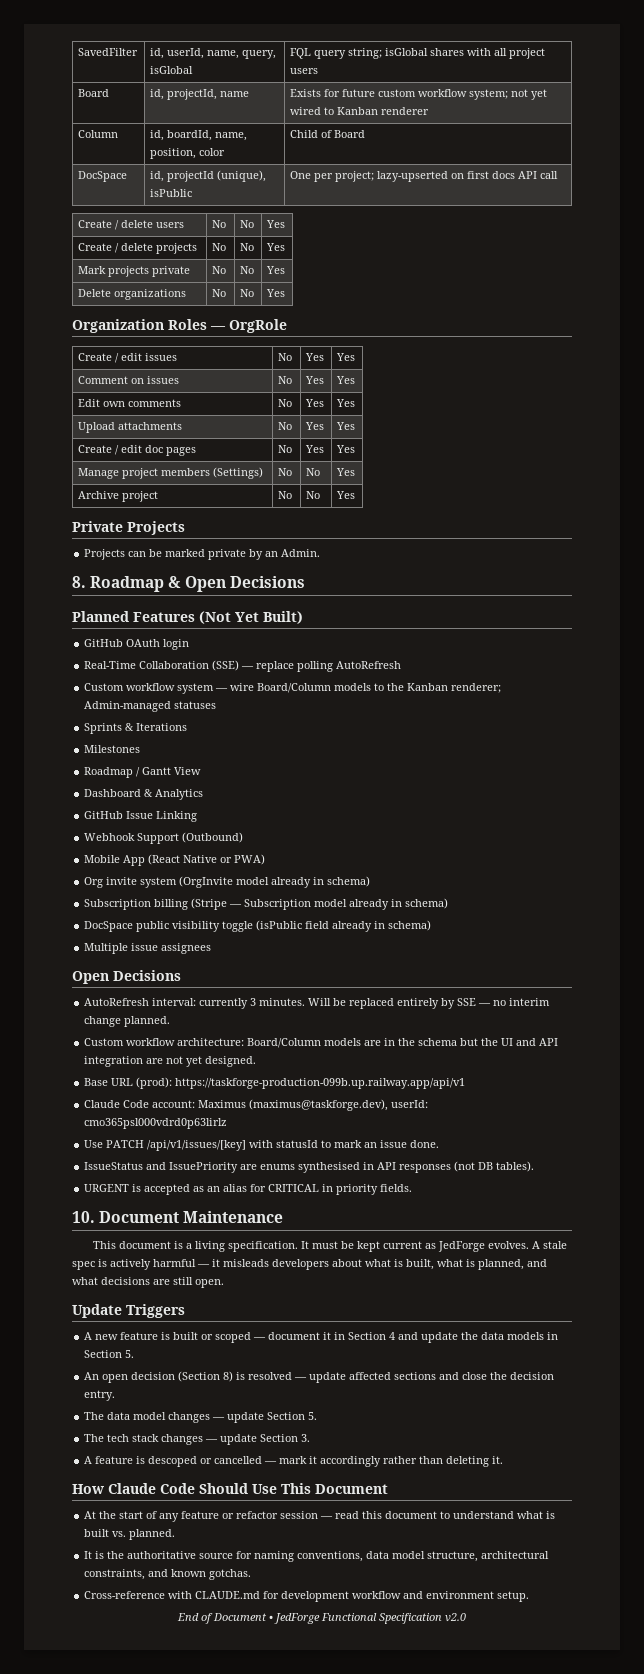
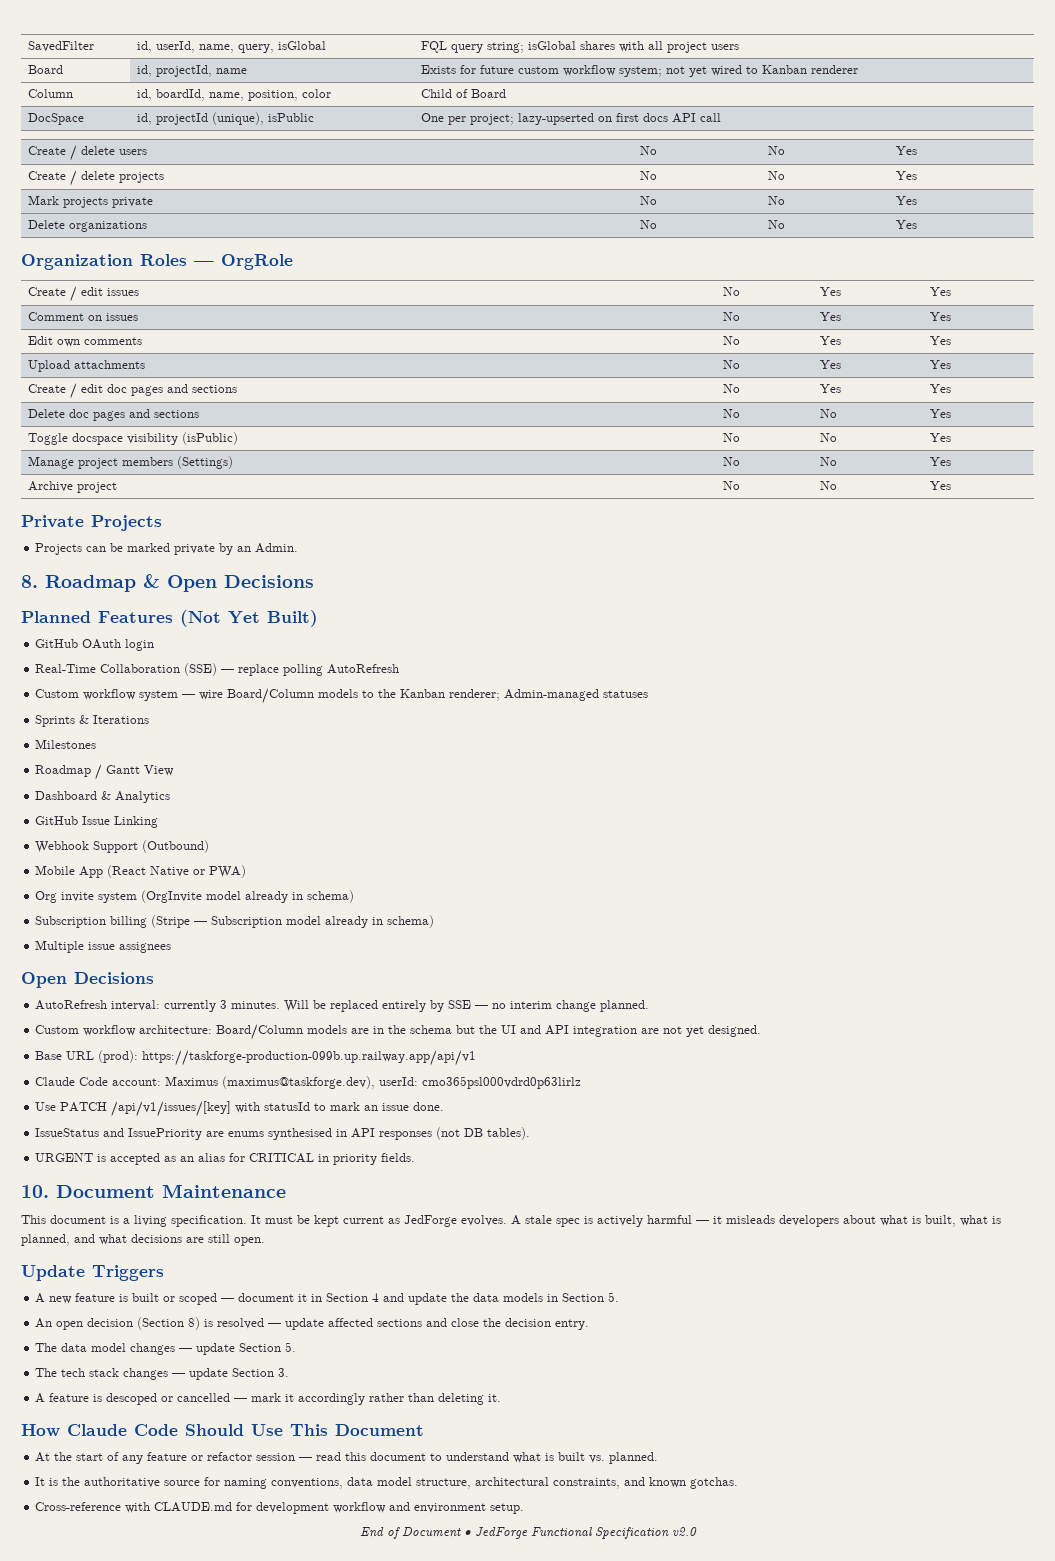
- Create / edit doc pages | No | Yes | Yes
+ Create / edit doc pages and sections | No | Yes | Yes
+ Delete doc pages and sections | No | No | Yes
+ Toggle docspace visibility (isPublic) | No | No | Yes
- DocSpace public visibility toggle (isPublic field already in schema)

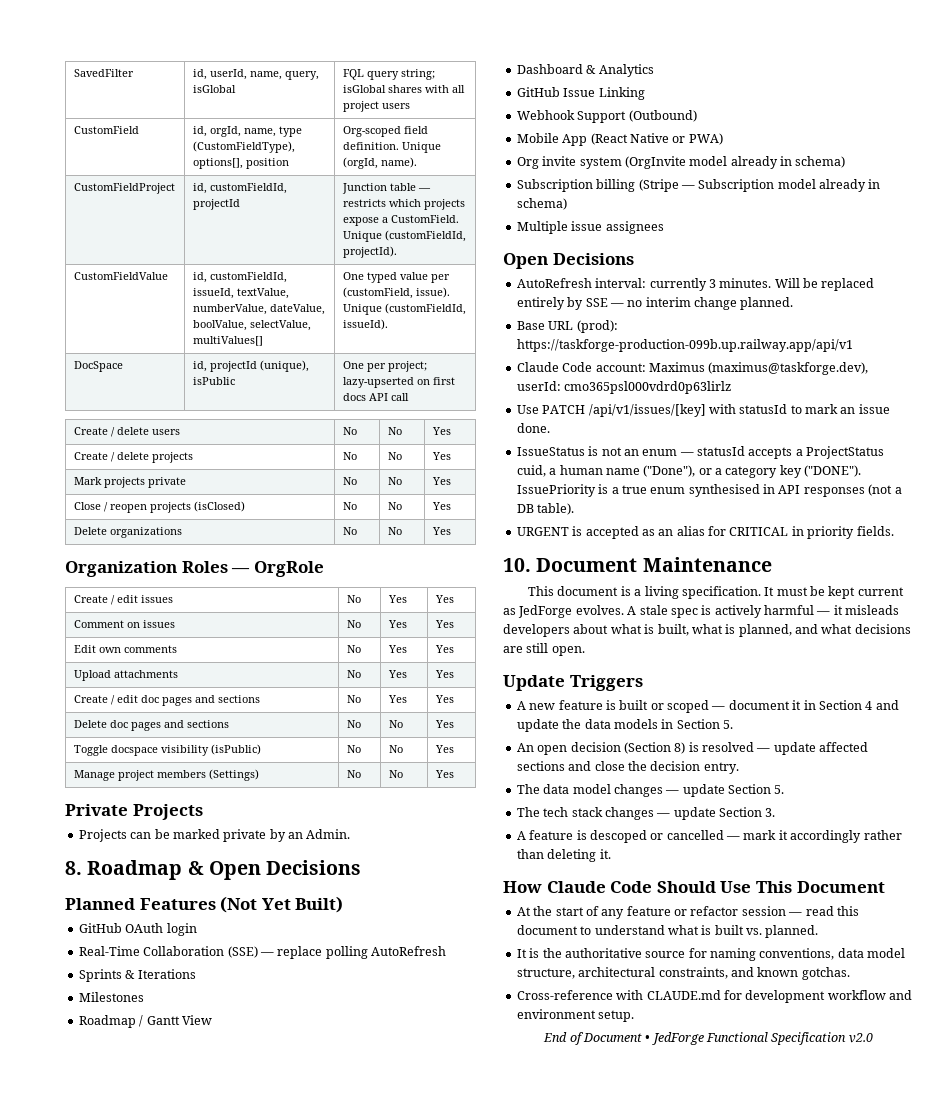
- Board | id, projectId, name | Exists for future custom workflow system; not yet wired to Kanban renderer
- Column | id, boardId, name, position, color | Child of Board
+ CustomField | id, orgId, name, type (CustomFieldType), options[], position | Org-scoped field definition. Unique (orgId, name).
+ CustomFieldProject | id, customFieldId, projectId | Junction table — restricts which projects expose a CustomField. Unique (customFieldId, projectId).
+ CustomFieldValue | id, customFieldId, issueId, textValue, numberValue, dateValue, boolValue, selectValue, multiValues[] | One typed value per (customField, issue). Unique (customFieldId, issueId).
+ Close / reopen projects (isClosed) | No | No | Yes
- Archive project | No | No | Yes
- Custom workflow system — wire Board/Column models to the Kanban renderer; Admin-managed statuses
- Custom workflow architecture: Board/Column models are in the schema but the UI and API integration are not yet designed.
- IssueStatus and IssuePriority are enums synthesised in API responses (not DB tables).
+ IssueStatus is not an enum — statusId accepts a ProjectStatus cuid, a human name ("Done"), or a category key ("DONE"). IssuePriority is a true enum synthesised in API responses (not a DB table).

